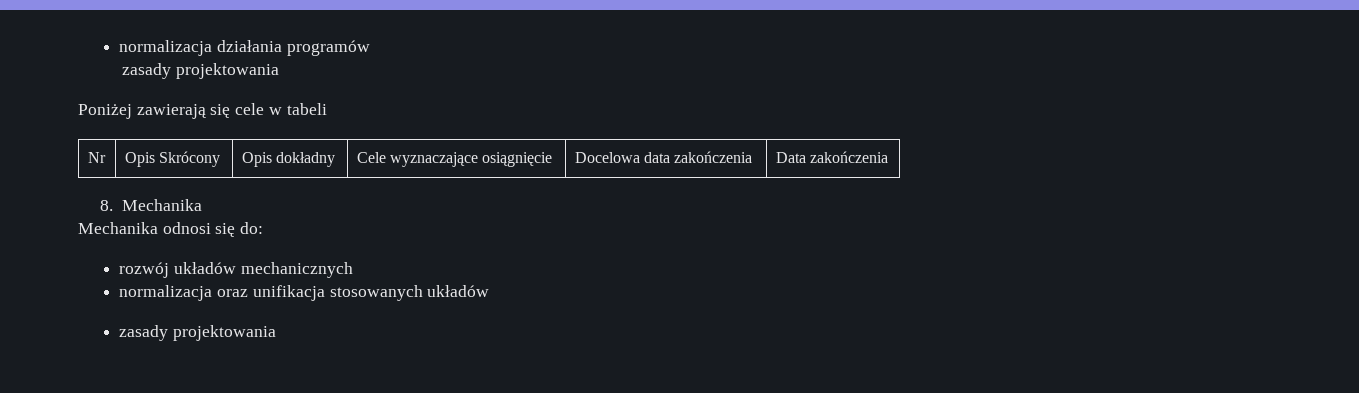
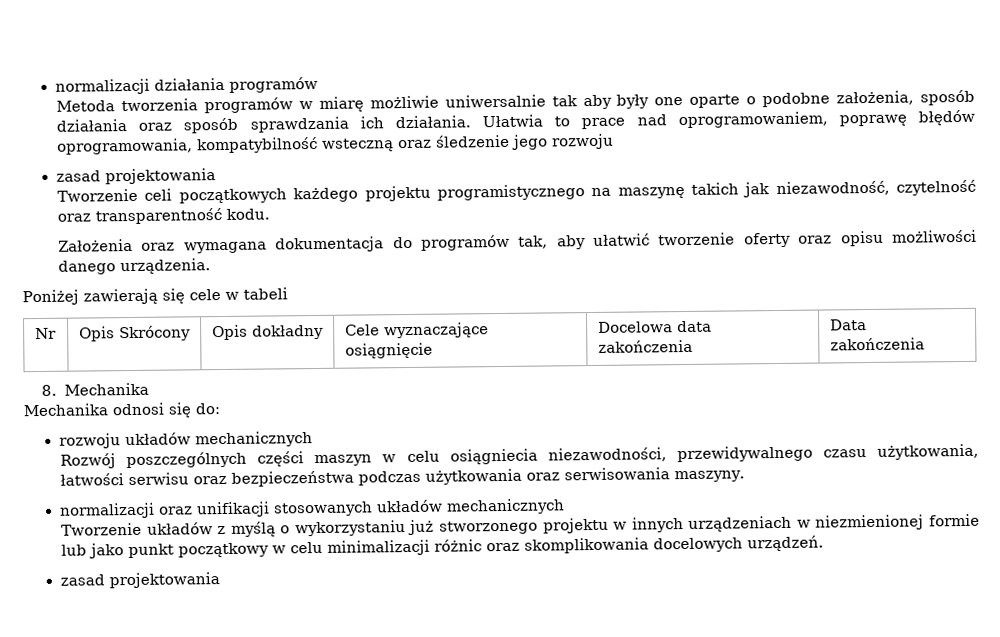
- normalizacja działania programów
- zasady projektowania
+ normalizacji działania programów
+ Metoda tworzenia programów w miarę możliwie uniwersalnie tak aby były one oparte o podobne założenia, sposób działania oraz sposób sprawdzania ich działania. Ułatwia to prace nad oprogramowaniem, poprawę błędów oprogramowania, kompatybilność wsteczną oraz śledzenie jego rozwoju
+ zasad projektowania
+ Tworzenie celi początkowych każdego projektu programistycznego na maszynę takich jak niezawodność, czytelność oraz transparentność kodu.
+ Założenia oraz wymagana dokumentacja do programów tak, aby ułatwić tworzenie oferty oraz opisu możliwości danego urządzenia.
- rozwój układów mechanicznych
- normalizacja oraz unifikacja stosowanych układów
- zasady projektowania
+ rozwoju układów mechanicznych
+ Rozwój poszczególnych części maszyn w celu osiągniecia niezawodności, przewidywalnego czasu użytkowania, łatwości serwisu oraz bezpieczeństwa podczas użytkowania oraz serwisowania maszyny.
+ normalizacji oraz unifikacji stosowanych układów mechanicznych
+ Tworzenie układów z myślą o wykorzystaniu już stworzonego projektu w innych urządzeniach w niezmienionej formie lub jako punkt początkowy w celu minimalizacji różnic oraz skomplikowania docelowych urządzeń.
+ zasad projektowania

